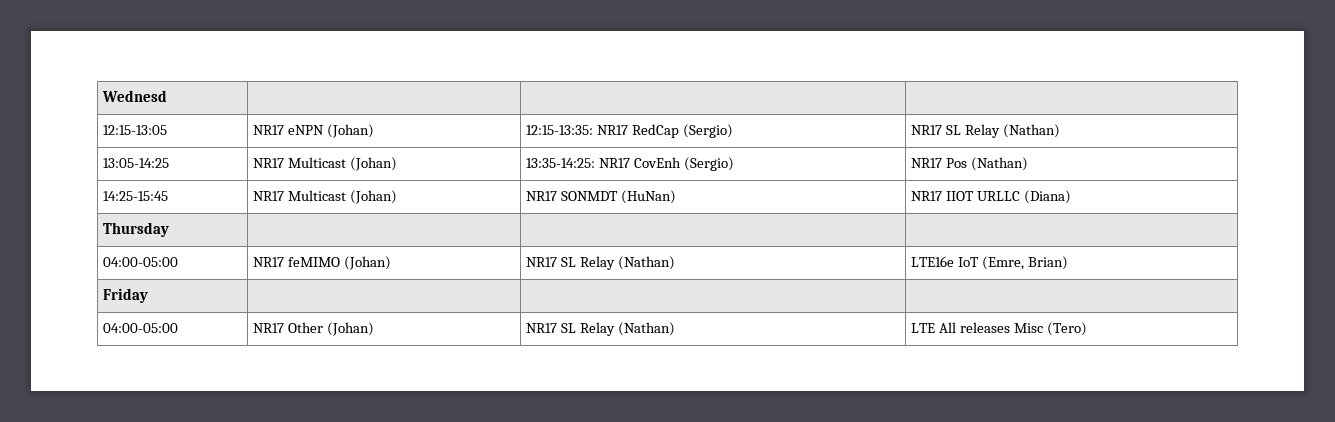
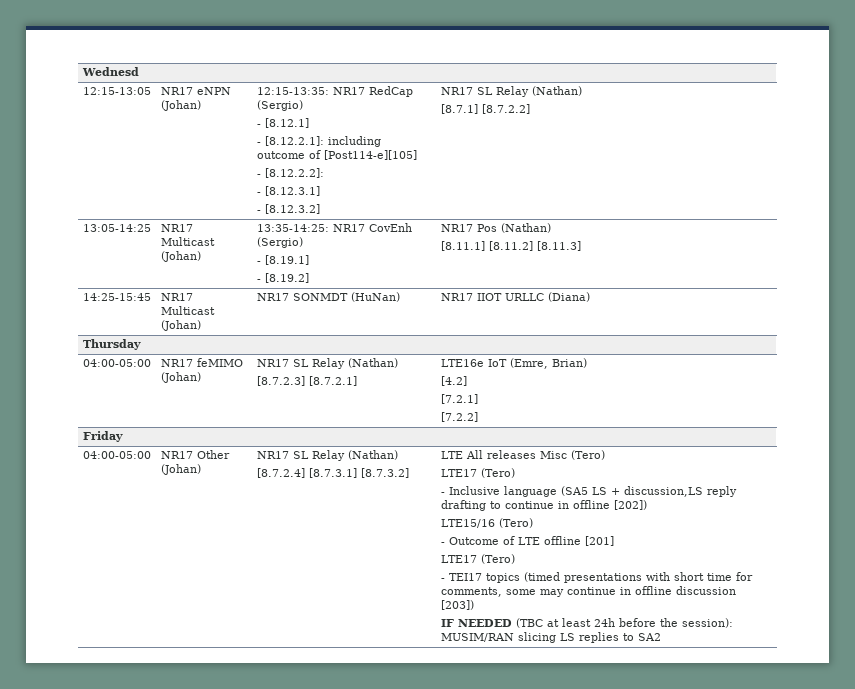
- 12:15-13:05 | NR17 eNPN (Johan) | 12:15-13:35: NR17 RedCap (Sergio) | NR17 SL Relay (Nathan)
+ 12:15-13:05 | NR17 eNPN (Johan) | 12:15-13:35: NR17 RedCap (Sergio)
+ - [8.12.1]
+ - [8.12.2.1]: including outcome of [Post114-e][105]
+ - [8.12.2.2]:
+ - [8.12.3.1]
+ - [8.12.3.2] | NR17 SL Relay (Nathan)
+ [8.7.1] [8.7.2.2]
- 13:05-14:25 | NR17 Multicast (Johan) | 13:35-14:25: NR17 CovEnh (Sergio) | NR17 Pos (Nathan)
+ 13:05-14:25 | NR17 Multicast (Johan) | 13:35-14:25: NR17 CovEnh (Sergio)
+ - [8.19.1]
+ - [8.19.2] | NR17 Pos (Nathan)
+ [8.11.1] [8.11.2] [8.11.3]
- 04:00-05:00 | NR17 feMIMO (Johan) | NR17 SL Relay (Nathan) | LTE16e IoT (Emre, Brian)
+ 04:00-05:00 | NR17 feMIMO (Johan) | NR17 SL Relay (Nathan)
+ [8.7.2.3] [8.7.2.1] | LTE16e IoT (Emre, Brian)
+ [4.2]
+ [7.2.1]
+ [7.2.2]
+ [8.7.2.4] [8.7.3.1] [8.7.3.2]
  LTE All releases Misc (Tero)
+ LTE17 (Tero)
+ - Inclusive language (SA5 LS + discussion,LS reply drafting to continue in offline [202])
+ LTE15/16 (Tero)
+ - Outcome of LTE offline [201]
+ LTE17 (Tero)
+ - TEI17 topics (timed presentations with short time for comments, some may continue in offline discussion [203])
+ IF NEEDED (TBC at least 24h before the session): MUSIM/RAN slicing LS replies to SA2

